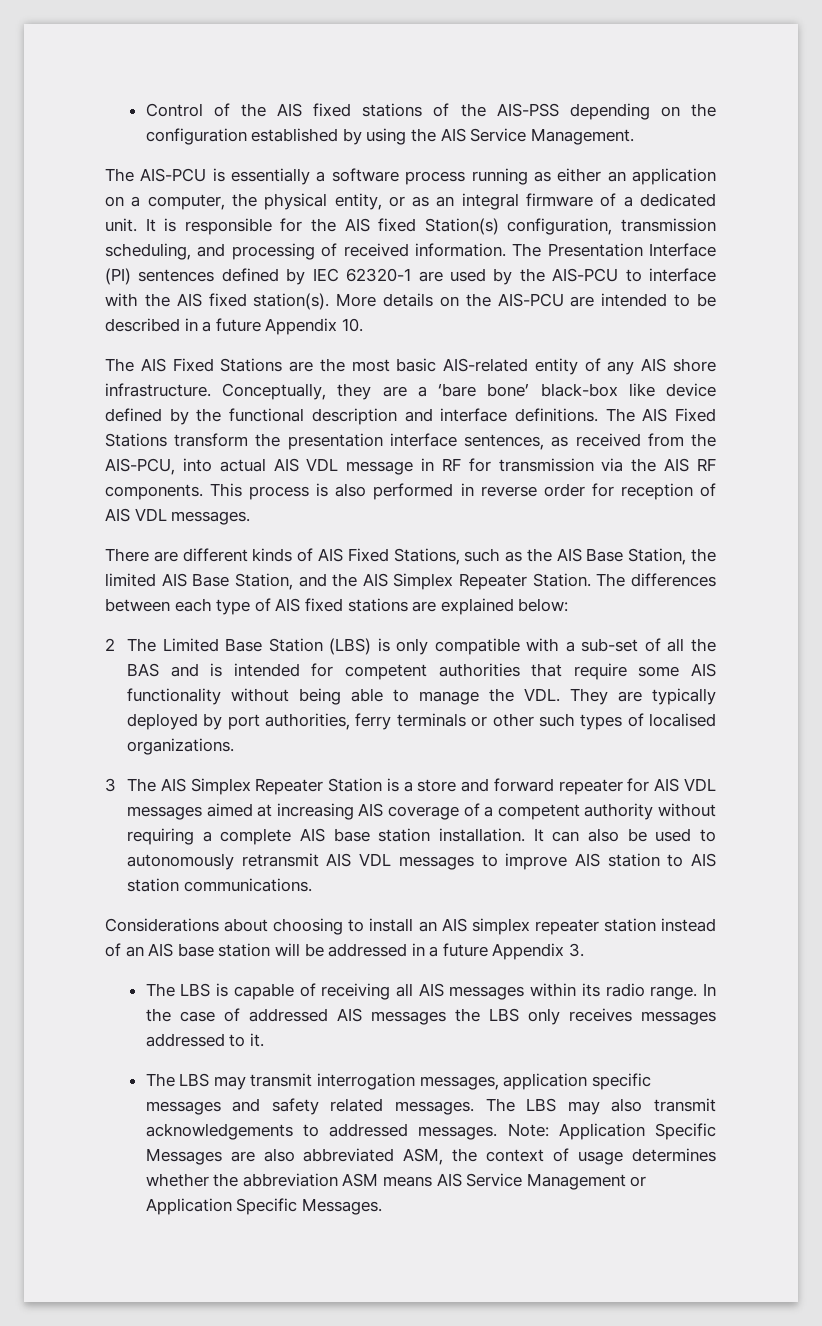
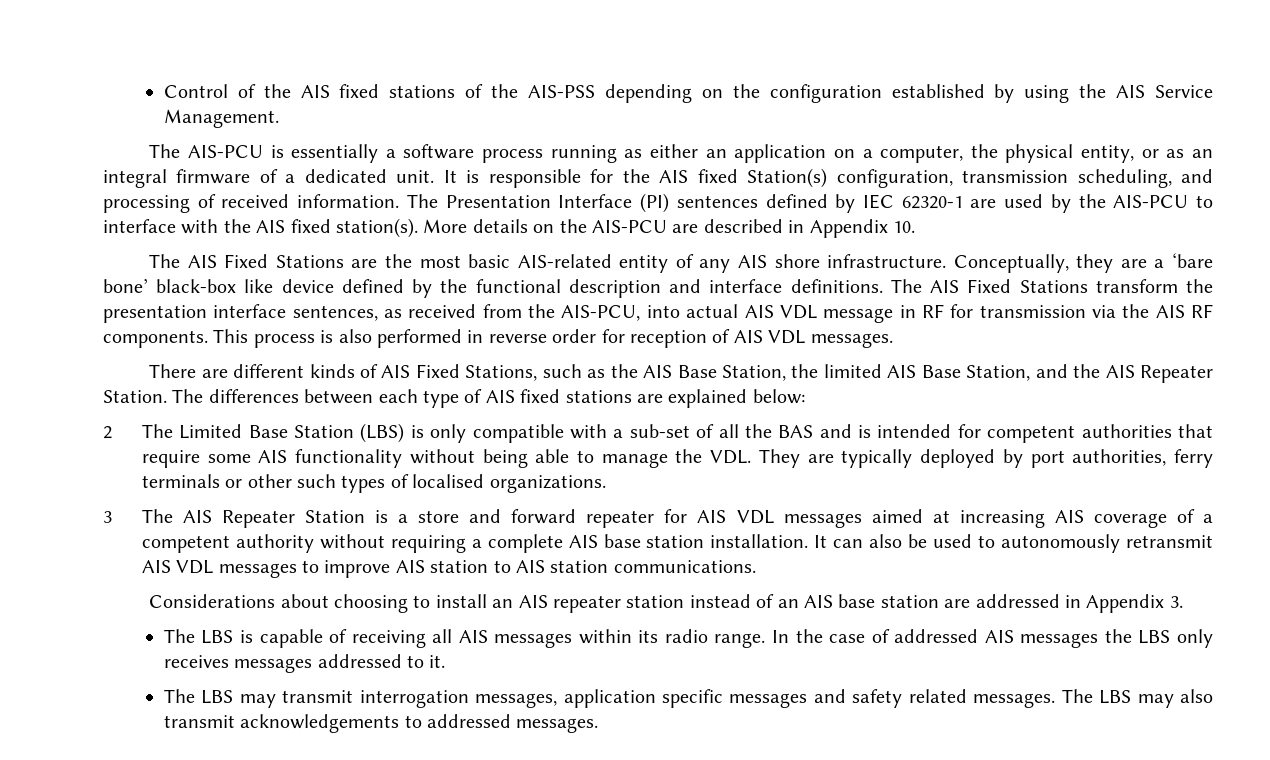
- More details on the AIS-PCU are intended to be described in a future Appendix 10.
+ More details on the AIS-PCU are described in Appendix 10.
- There are different kinds of AIS Fixed Stations, such as the AIS Base Station, the limited AIS Base Station, and the AIS Simplex Repeater Station.
+ There are different kinds of AIS Fixed Stations, such as the AIS Base Station, the limited AIS Base Station, and the AIS Repeater Station.
- 3 The AIS Simplex Repeater Station is a store and forward repeater for AIS VDL messages aimed at increasing AIS coverage of a competent authority without requiring a complete AIS base station installation.
+ 3 The AIS Repeater Station is a store and forward repeater for AIS VDL messages aimed at increasing AIS coverage of a competent authority without requiring a complete AIS base station installation.
- Considerations about choosing to install an AIS simplex repeater station instead of an AIS base station will be addressed in a future Appendix 3.
+ Considerations about choosing to install an AIS repeater station instead of an AIS base station are addressed in Appendix 3.
- Note: Application Specific Messages are also abbreviated ASM, the context of usage determines whether the abbreviation ASM means AIS Service Management or Application Specific Messages.

